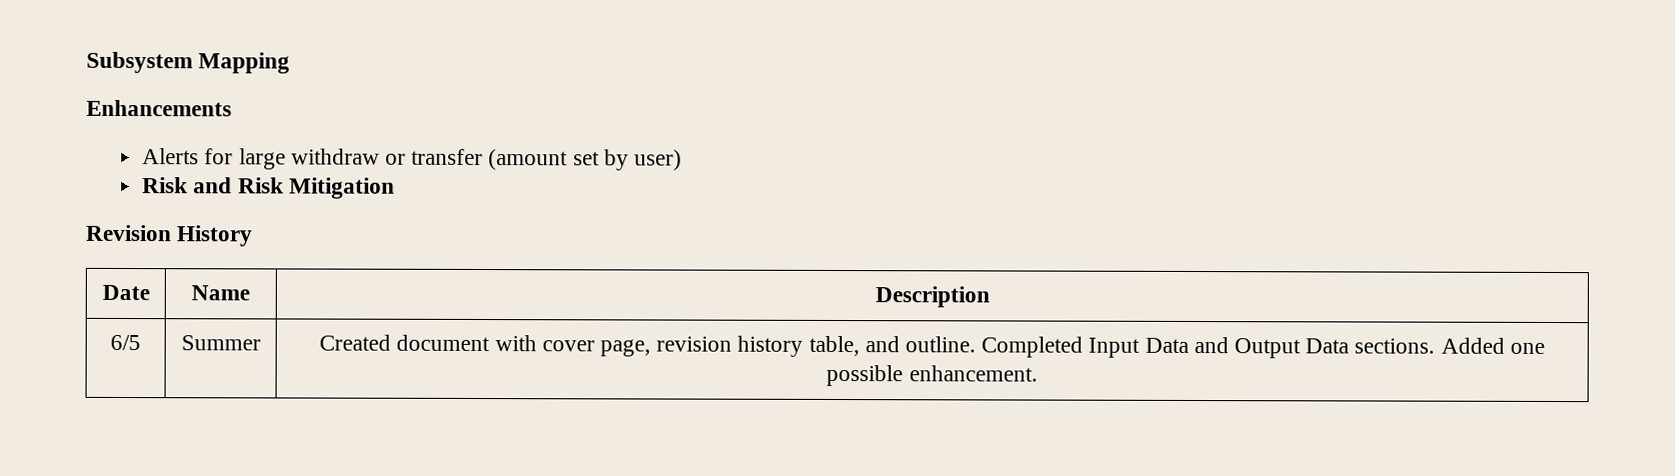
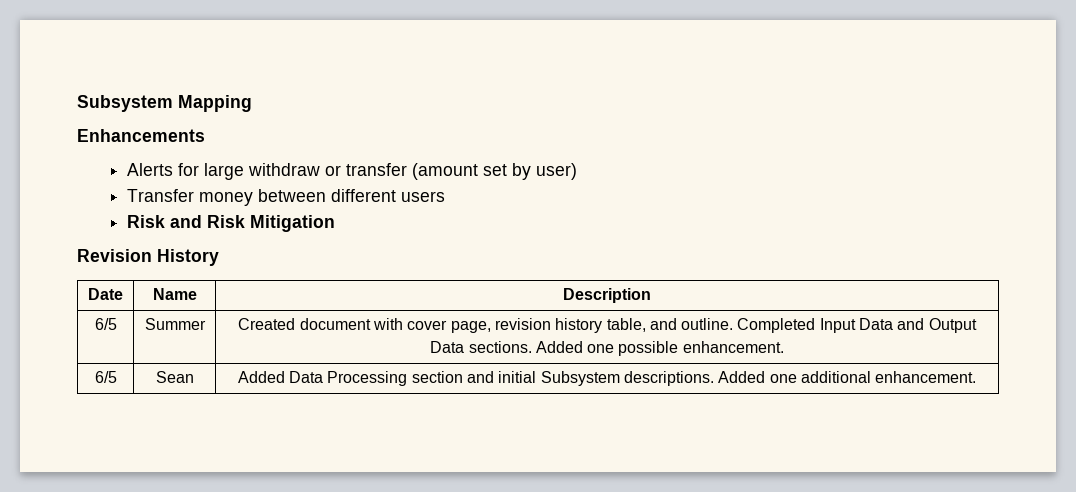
+ Transfer money between different users
+ 6/5 | Sean | Added Data Processing section and initial Subsystem descriptions. Added one additional enhancement.

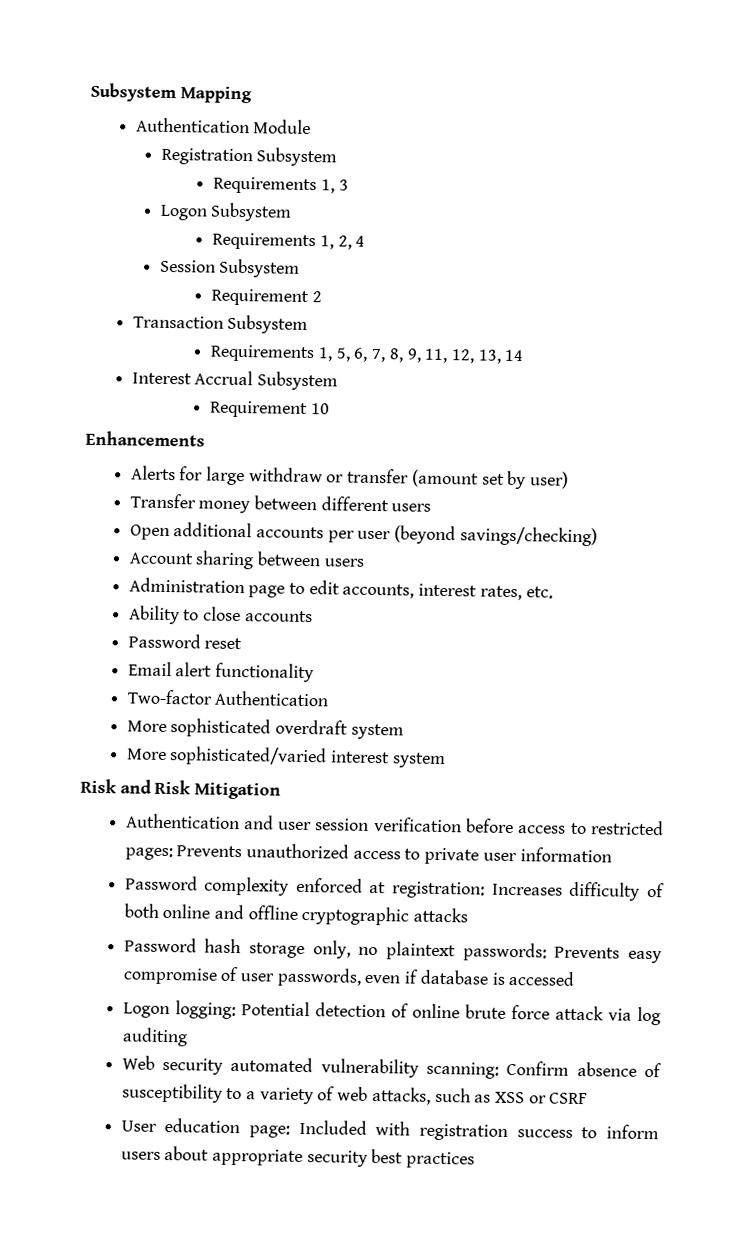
+ Authentication Module
+ Registration Subsystem
+ Requirements 1, 3
+ Logon Subsystem
+ Requirements 1, 2, 4
+ Session Subsystem
+ Requirement 2
+ Transaction Subsystem
+ Requirements 1, 5, 6, 7, 8, 9, 11, 12, 13, 14
+ Interest Accrual Subsystem
+ Requirement 10
+ Open additional accounts per user (beyond savings/checking)
+ Account sharing between users
+ Administration page to edit accounts, interest rates, etc.
+ Ability to close accounts
+ Password reset
+ Email alert functionality
+ Two-factor Authentication
+ More sophisticated overdraft system
+ More sophisticated/varied interest system
  Risk and Risk Mitigation
- Revision History
- Date | Name | Description
- 6/5 | Summer | Created document with cover page, revision history table, and outline. Completed Input Data and Output Data sections. Added one possible enhancement.
- 6/5 | Sean | Added Data Processing section and initial Subsystem descriptions. Added one additional enhancement.
+ Authentication and user session verification before access to restricted pages: Prevents unauthorized access to private user information
+ Password complexity enforced at registration: Increases difficulty of both online and offline cryptographic attacks
+ Password hash storage only, no plaintext passwords: Prevents easy compromise of user passwords, even if database is accessed
+ Logon logging: Potential detection of online brute force attack via log auditing
+ Web security automated vulnerability scanning: Confirm absence of susceptibility to a variety of web attacks, such as XSS or CSRF
+ User education page: Included with registration success to inform users about appropriate security best practices

